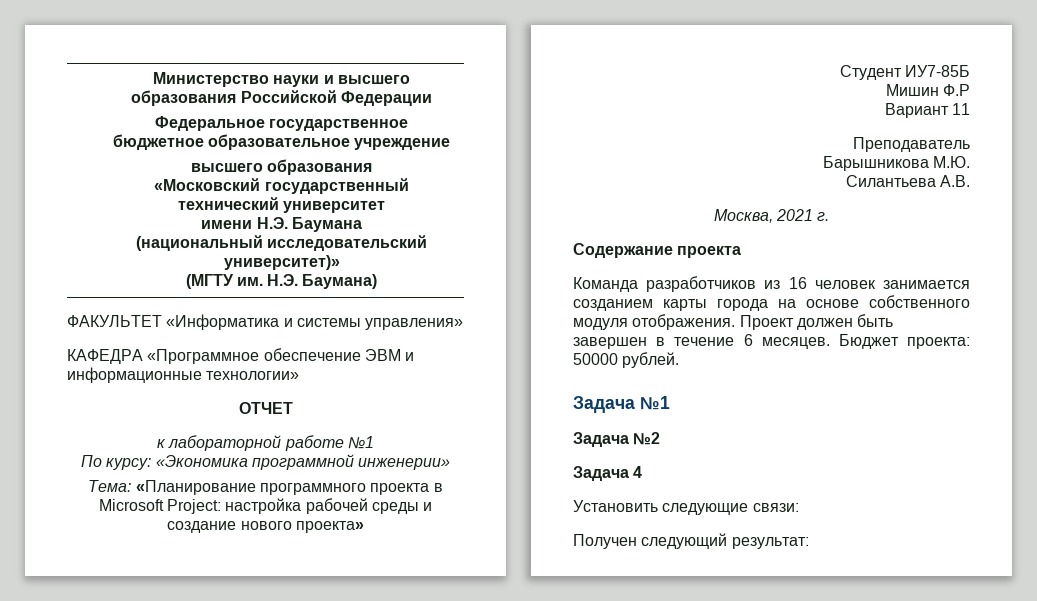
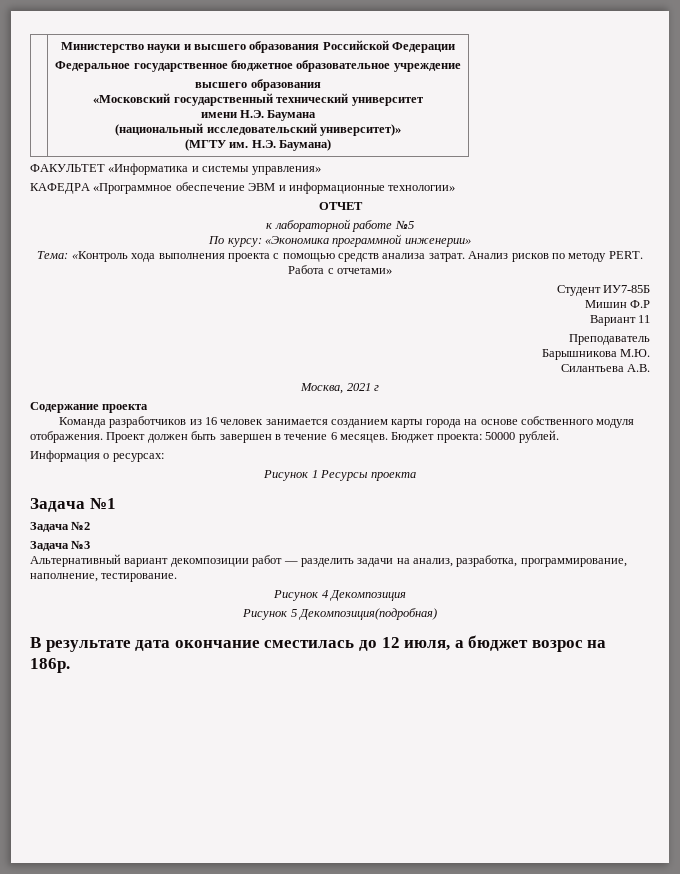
- к лабораторной работе №1
+ к лабораторной работе №5
- Тема: «Планирование программного проекта в Microsoft Project: настройка рабочей среды и создание нового проекта»
+ Тема: «Контроль хода выполнения проекта с помощью средств анализа затрат. Анализ рисков по методу PERT. Работа с отчетами»
- Москва, 2021 г.
+ Москва, 2021 г
+ Информация о ресурсах:
+ Рисунок 1 Ресурсы проекта
- Задача 4
- Установить следующие связи:
- Получен следующий результат:
+ Задача №3
+ Альтернативный вариант декомпозиции работ — разделить задачи на анализ, разработка, программирование, наполнение, тестирование.
+ Рисунок 4 Декомпозиция
+ Рисунок 5 Декомпозиция(подробная)
+ В результате дата окончание сместилась до 12 июля, а бюджет возрос на 186р.

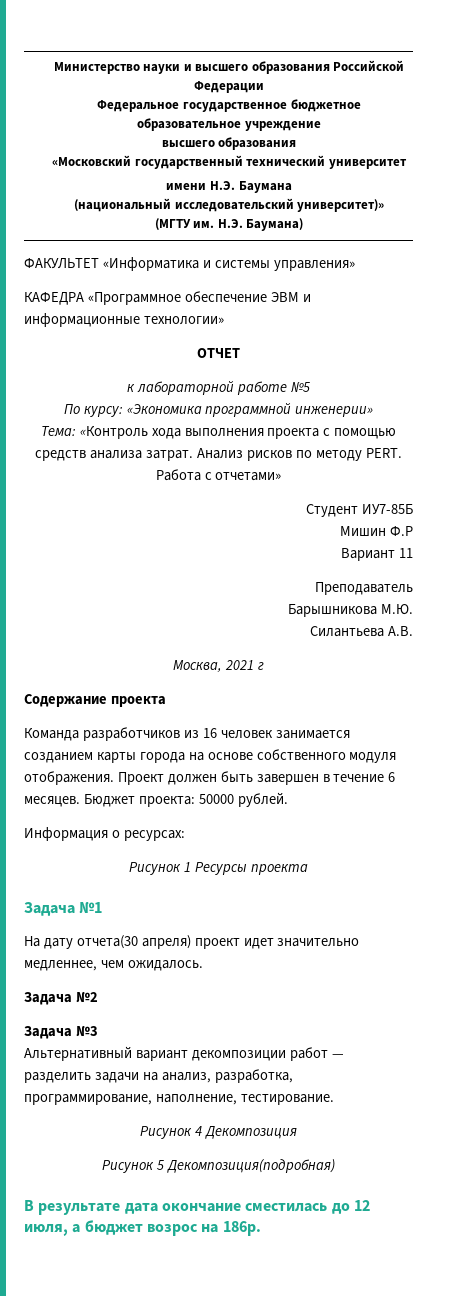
+ На дату отчета(30 апреля) проект идет значительно медленнее, чем ожидалось.

